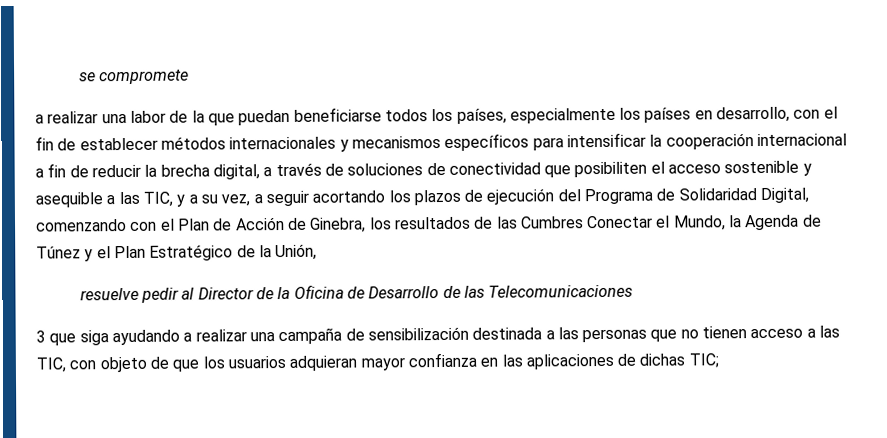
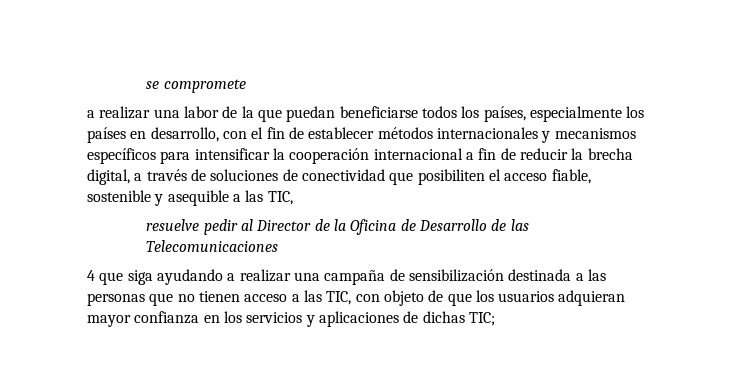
- a realizar una labor de la que puedan beneficiarse todos los países, especialmente los países en desarrollo, con el fin de establecer métodos internacionales y mecanismos específicos para intensificar la cooperación internacional a fin de reducir la brecha digital, a través de soluciones de conectividad que posibiliten el acceso sostenible y asequible a las TIC, y a su vez, a seguir acortando los plazos de ejecución del Programa de Solidaridad Digital, comenzando con el Plan de Acción de Ginebra, los resultados de las Cumbres Conectar el Mundo, la Agenda de Túnez y el Plan Estratégico de la Unión,
+ a realizar una labor de la que puedan beneficiarse todos los países, especialmente los países en desarrollo, con el fin de establecer métodos internacionales y mecanismos específicos para intensificar la cooperación internacional a fin de reducir la brecha digital, a través de soluciones de conectividad que posibiliten el acceso fiable, sostenible y asequible a las TIC,
- 3 que siga ayudando a realizar una campaña de sensibilización destinada a las personas que no tienen acceso a las TIC, con objeto de que los usuarios adquieran mayor confianza en las aplicaciones de dichas TIC;
+ 4 que siga ayudando a realizar una campaña de sensibilización destinada a las personas que no tienen acceso a las TIC, con objeto de que los usuarios adquieran mayor confianza en los servicios y aplicaciones de dichas TIC;

